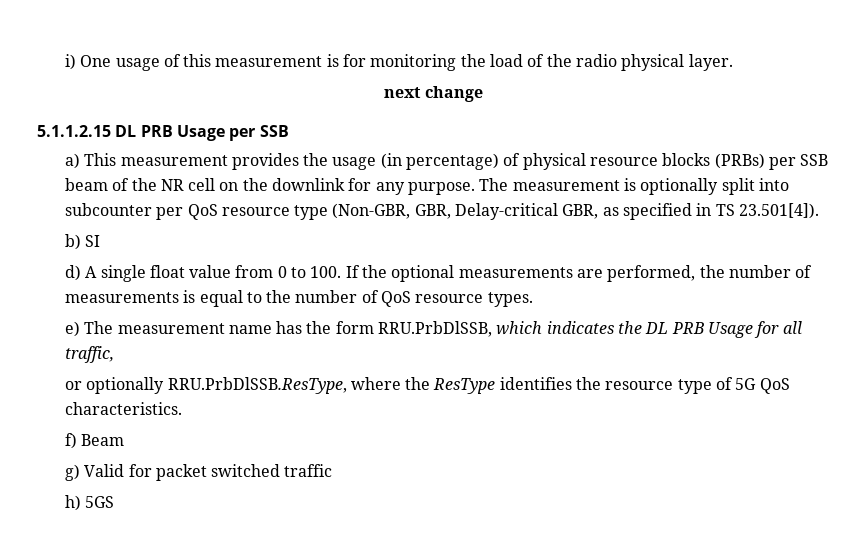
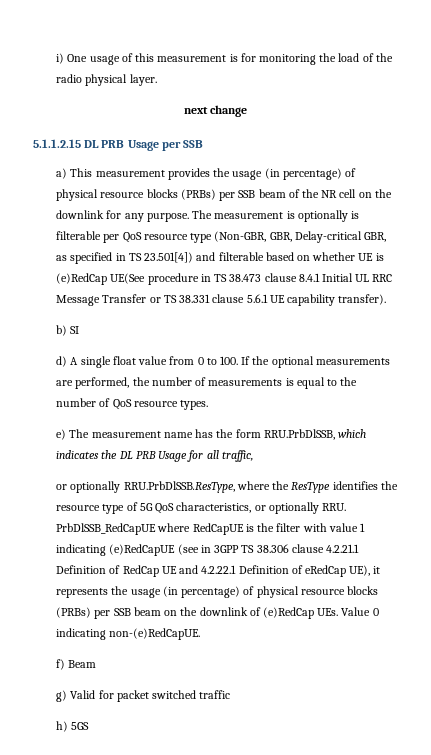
- The measurement is optionally split into subcounter per QoS resource type (Non-GBR, GBR, Delay-critical GBR, as specified in TS 23.501[4]).
+ The measurement is optionally is filterable per QoS resource type (Non-GBR, GBR, Delay-critical GBR, as specified in TS 23.501[4]) and filterable based on whether UE is (e)RedCap UE(See procedure in TS 38.473 clause 8.4.1 Initial UL RRC Message Transfer or TS 38.331 clause 5.6.1 UE capability transfer).
- or optionally RRU.PrbDlSSB.ResType, where the ResType identifies the resource type of 5G QoS characteristics.
+ or optionally RRU.PrbDlSSB.ResType, where the ResType identifies the resource type of 5G QoS characteristics, or optionally RRU. PrbDlSSB_RedCapUE where RedCapUE is the filter with value 1 indicating (e)RedCapUE (see in 3GPP TS 38.306 clause 4.2.21.1 Definition of RedCap UE and 4.2.22.1 Definition of eRedCap UE), it represents the usage (in percentage) of physical resource blocks (PRBs) per SSB beam on the downlink of (e)RedCap UEs. Value 0 indicating non-(e)RedCapUE.

